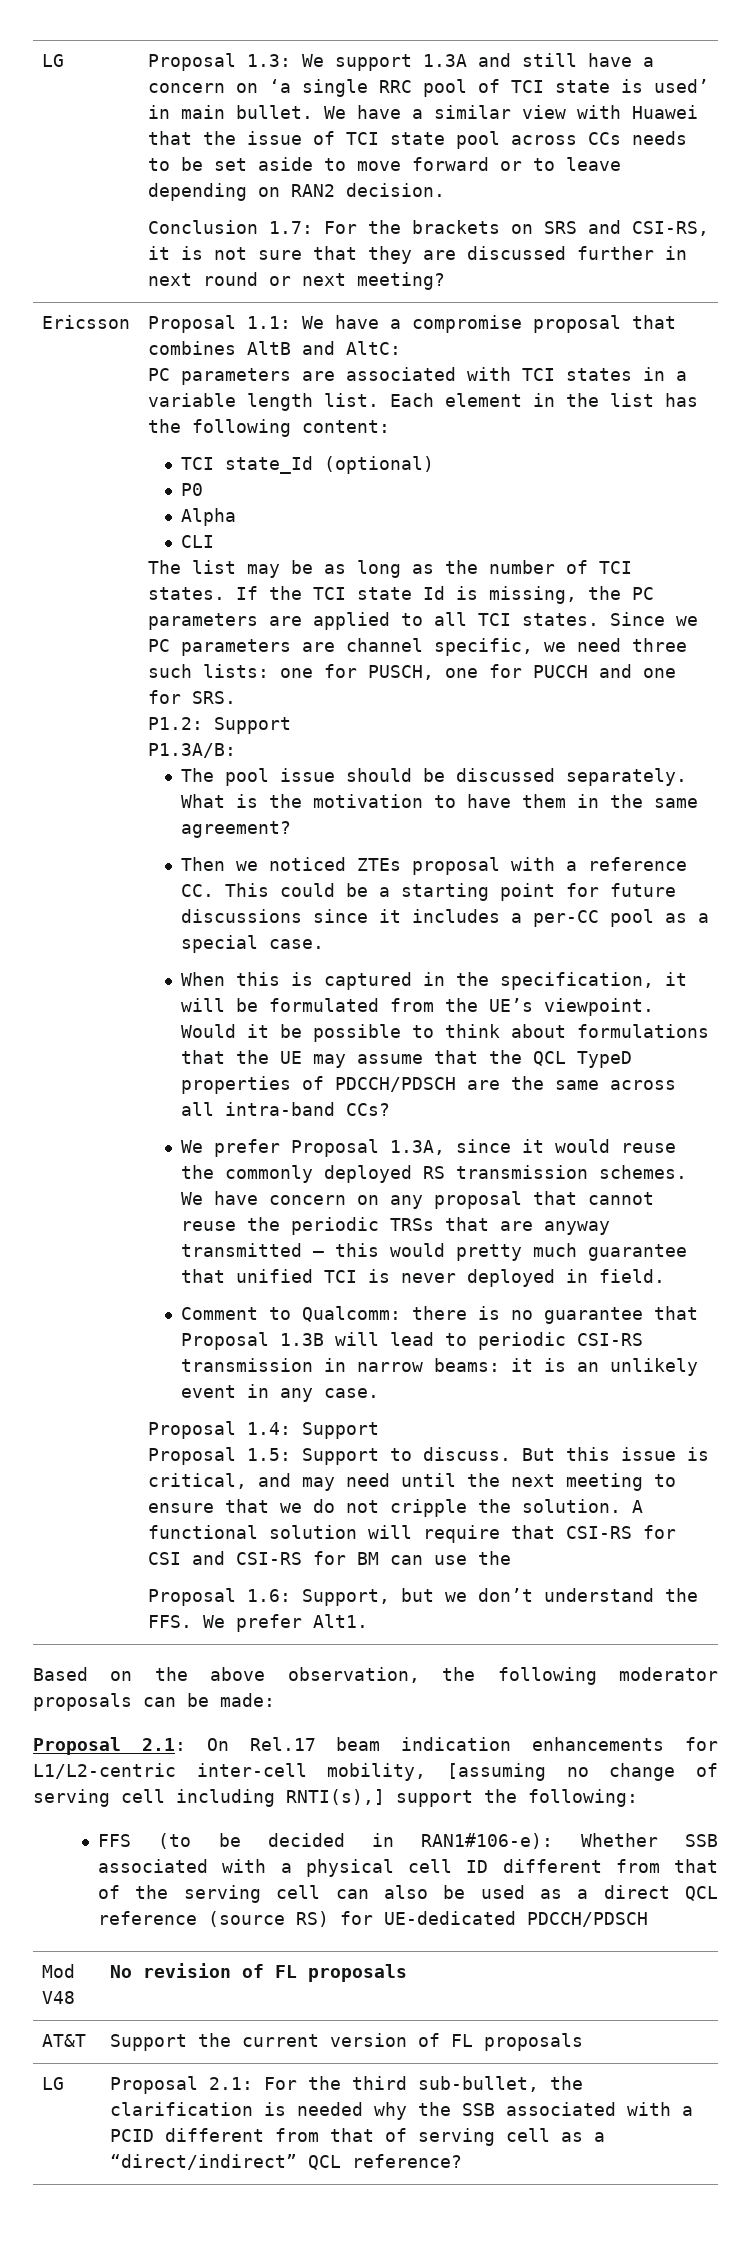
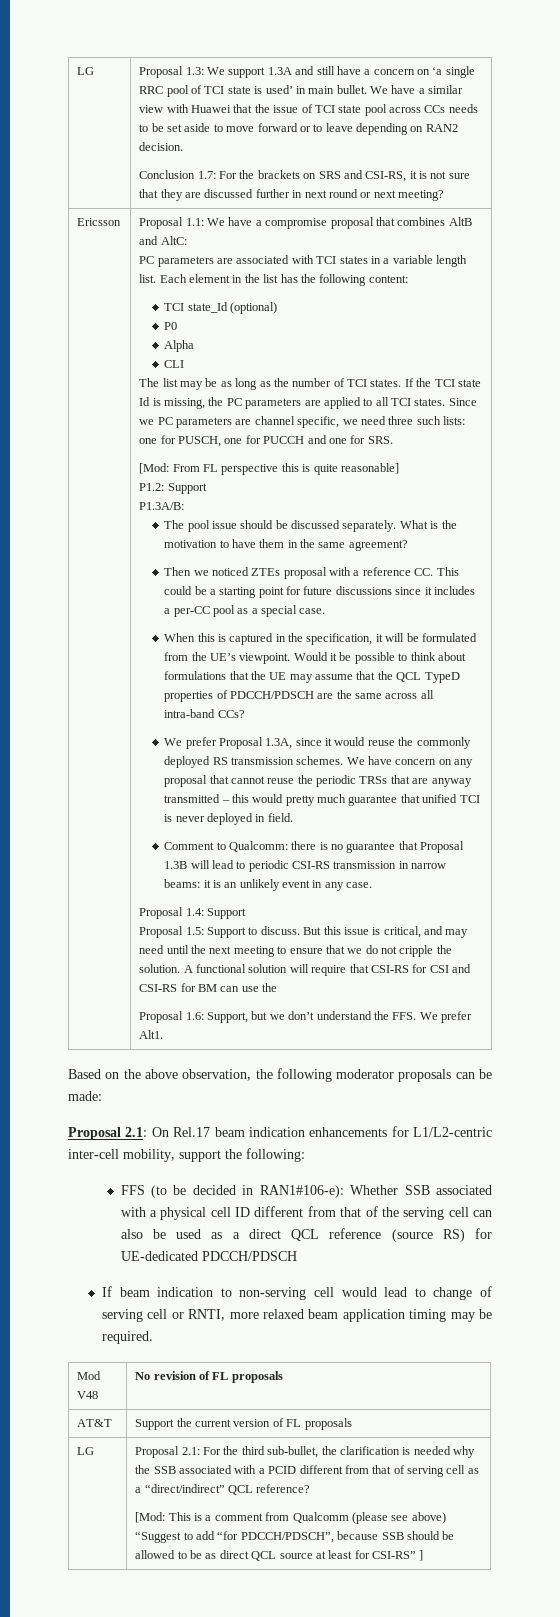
+ [Mod: From FL perspective this is quite reasonable]
- Proposal 2.1: On Rel.17 beam indication enhancements for L1/L2-centric inter-cell mobility, [assuming no change of serving cell including RNTI(s),] support the following:
+ Proposal 2.1: On Rel.17 beam indication enhancements for L1/L2-centric inter-cell mobility, support the following:
+ If beam indication to non-serving cell would lead to change of serving cell or RNTI, more relaxed beam application timing may be required.
+ [Mod: This is a comment from Qualcomm (please see above) “Suggest to add “for PDCCH/PDSCH”, because SSB should be allowed to be as direct QCL source at least for CSI-RS” ]

